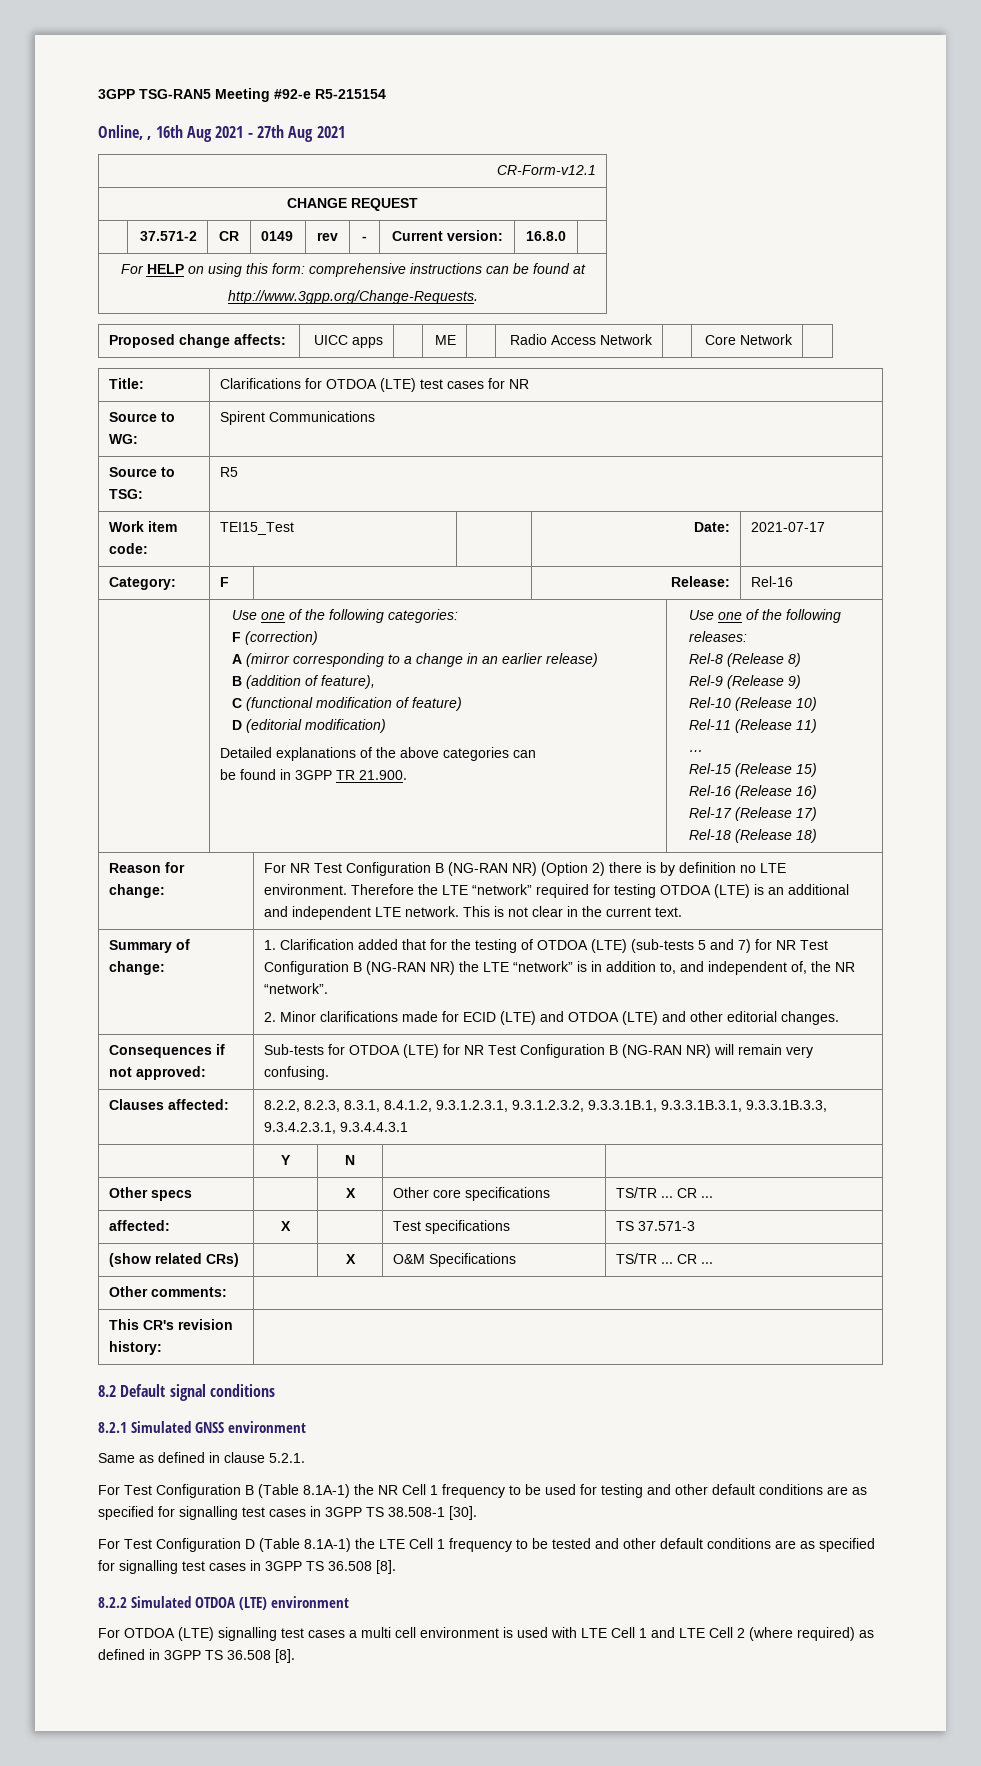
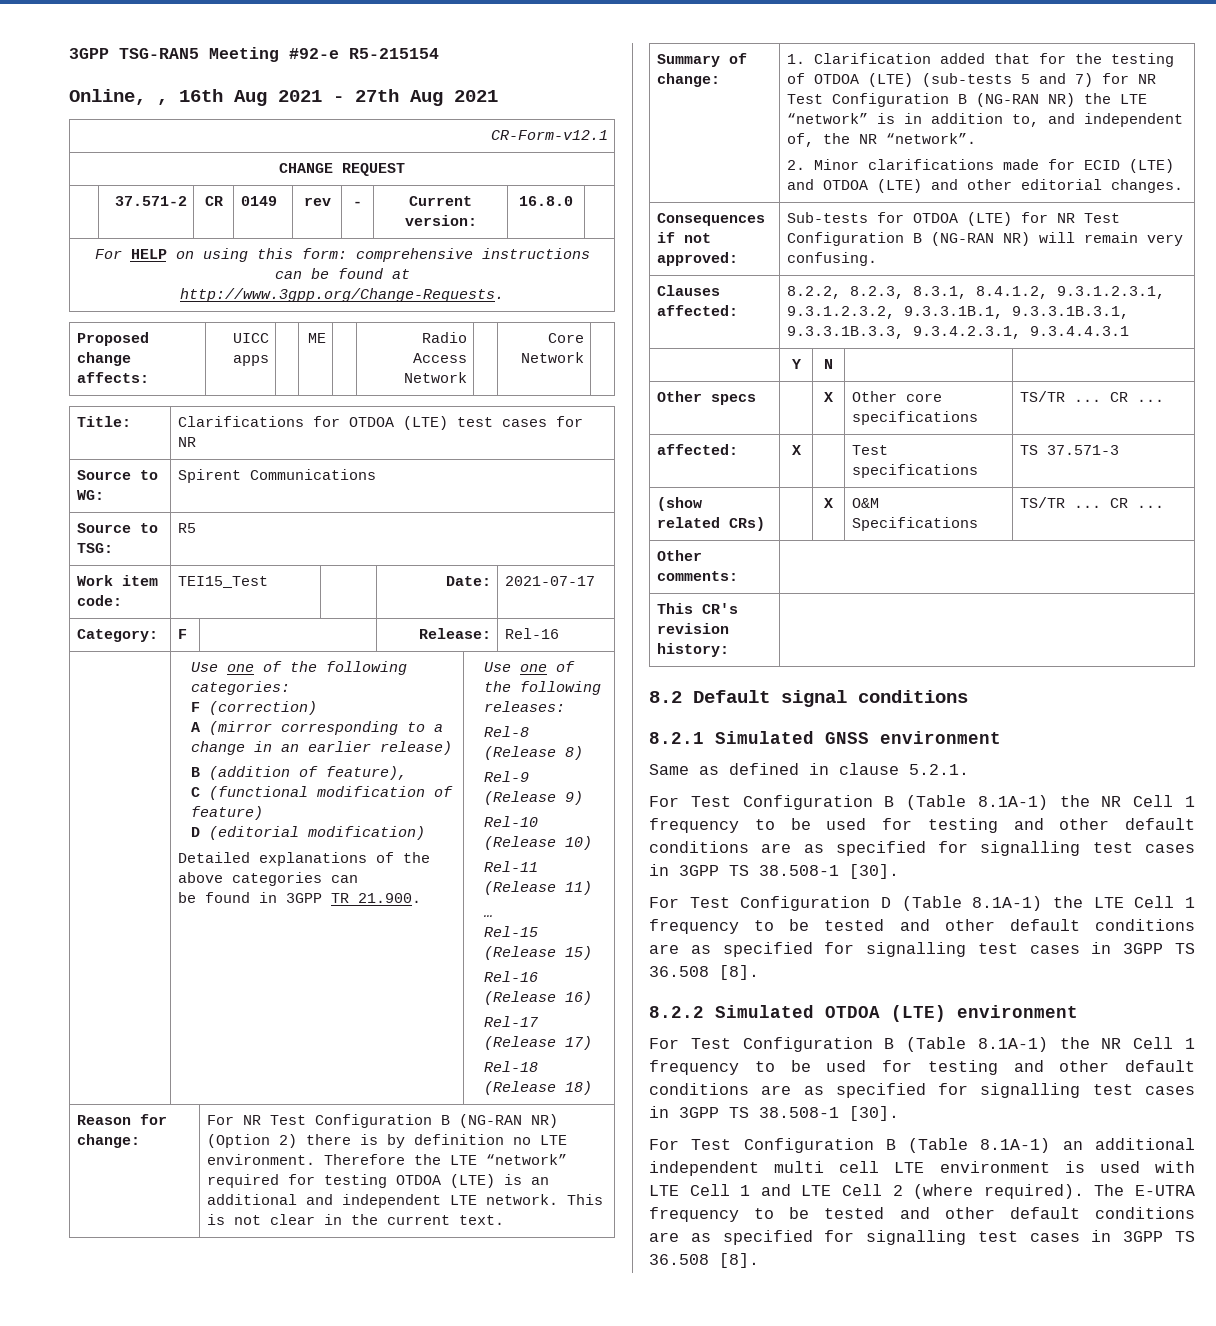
  8.2.2 Simulated OTDOA (LTE) environment
- For OTDOA (LTE) signalling test cases a multi cell environment is used with LTE Cell 1 and LTE Cell 2 (where required) as defined in 3GPP TS 36.508 [8].
+ For Test Configuration B (Table 8.1A-1) the NR Cell 1 frequency to be used for testing and other default conditions are as specified for signalling test cases in 3GPP TS 38.508-1 [30].
+ For Test Configuration B (Table 8.1A-1) an additional independent multi cell LTE environment is used with LTE Cell 1 and LTE Cell 2 (where required). The E-UTRA frequency to be tested and other default conditions are as specified for signalling test cases in 3GPP TS 36.508 [8].

